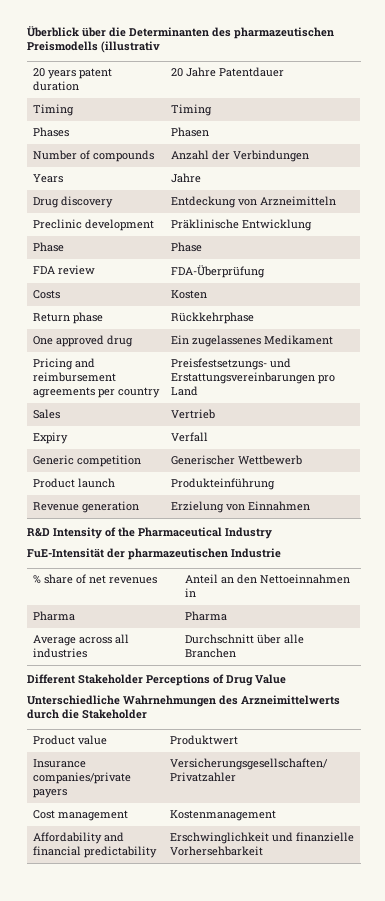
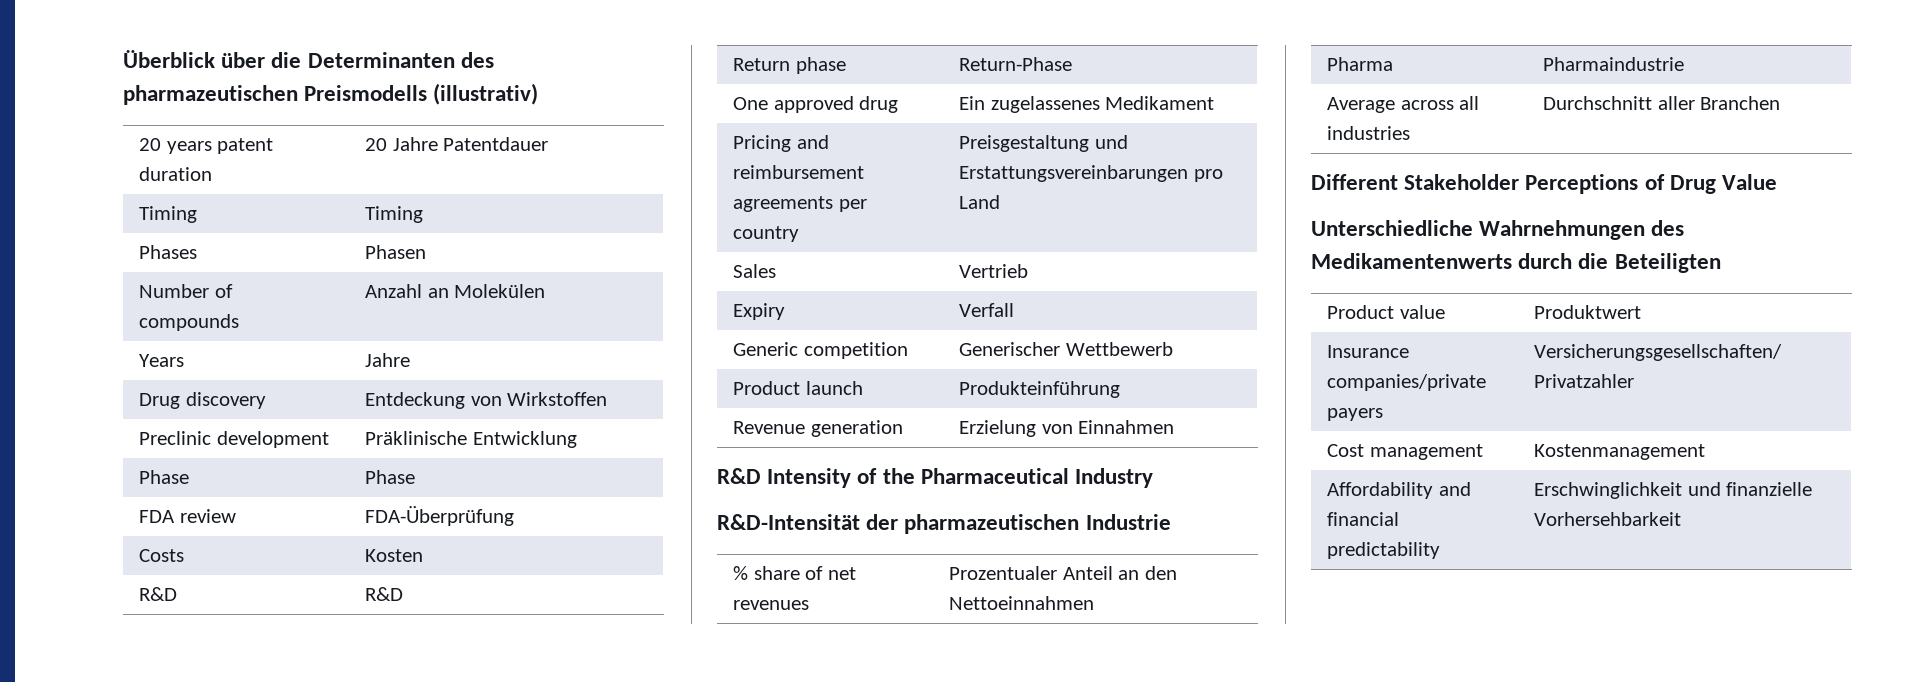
- Überblick über die Determinanten des pharmazeutischen Preismodells (illustrativ
+ Überblick über die Determinanten des pharmazeutischen Preismodells (illustrativ)
- Number of compounds | Anzahl der Verbindungen
+ Number of compounds | Anzahl an Molekülen
- Drug discovery | Entdeckung von Arzneimitteln
+ Drug discovery | Entdeckung von Wirkstoffen
+ R&D | R&D
- Return phase | Rückkehrphase
+ Return phase | Return-Phase
- Pricing and reimbursement agreements per country | Preisfestsetzungs- und Erstattungsvereinbarungen pro Land
+ Pricing and reimbursement agreements per country | Preisgestaltung und Erstattungsvereinbarungen pro Land
- FuE-Intensität der pharmazeutischen Industrie
+ R&D-Intensität der pharmazeutischen Industrie
- % share of net revenues | Anteil an den Nettoeinnahmen in
+ % share of net revenues | Prozentualer Anteil an den Nettoeinnahmen
- Pharma | Pharma
+ Pharma | Pharmaindustrie
- Average across all industries | Durchschnitt über alle Branchen
+ Average across all industries | Durchschnitt aller Branchen
- Unterschiedliche Wahrnehmungen des Arzneimittelwerts durch die Stakeholder
+ Unterschiedliche Wahrnehmungen des Medikamentenwerts durch die Beteiligten

